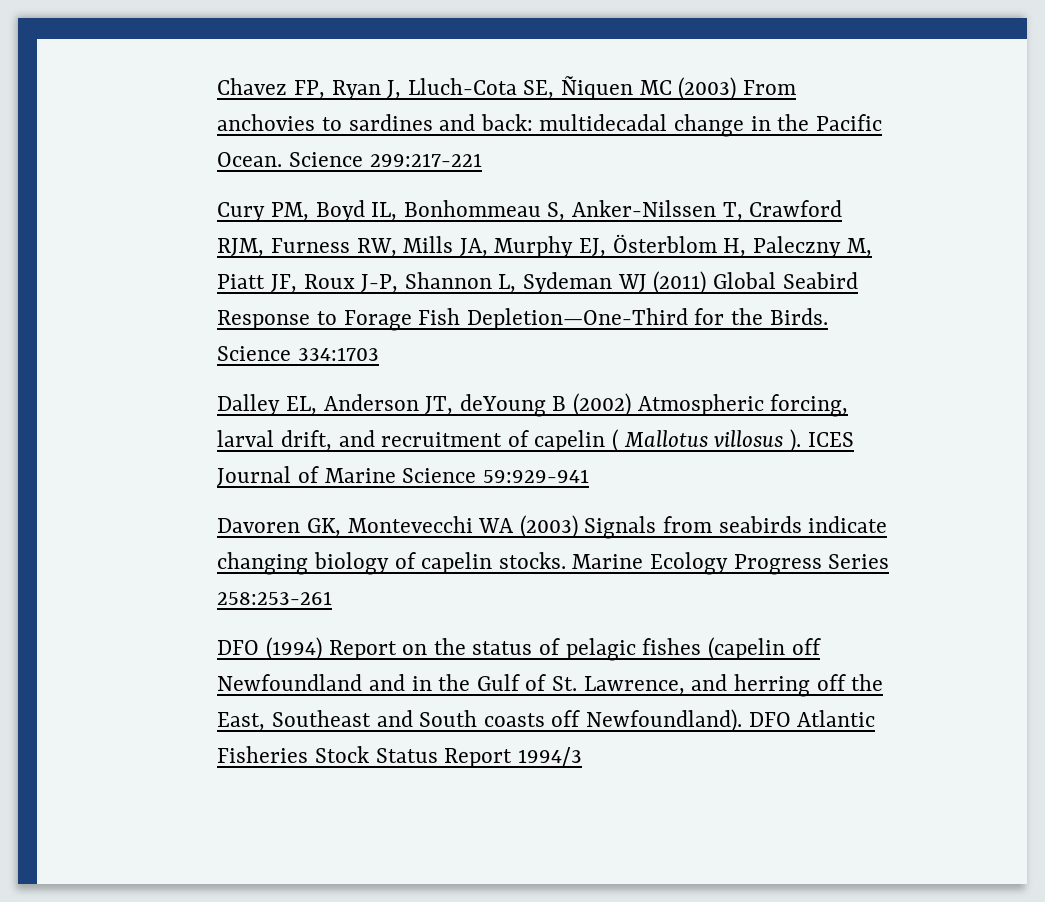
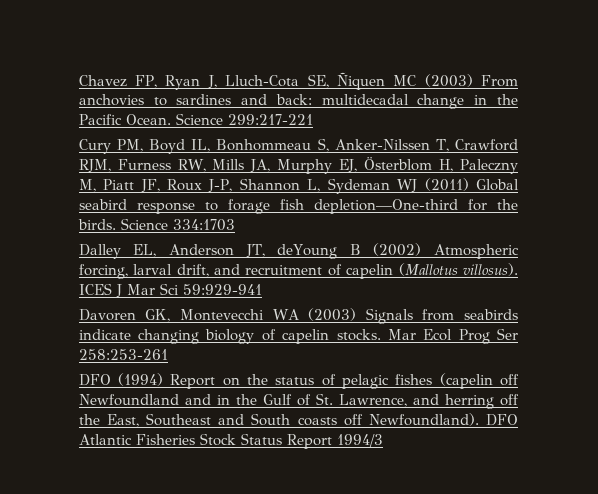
- Cury PM, Boyd IL, Bonhommeau S, Anker-Nilssen T, Crawford RJM, Furness RW, Mills JA, Murphy EJ, Österblom H, Paleczny M, Piatt JF, Roux J-P, Shannon L, Sydeman WJ (2011) Global Seabird Response to Forage Fish Depletion—One-Third for the Birds.
+ Cury PM, Boyd IL, Bonhommeau S, Anker-Nilssen T, Crawford RJM, Furness RW, Mills JA, Murphy EJ, Österblom H, Paleczny M, Piatt JF, Roux J-P, Shannon L, Sydeman WJ (2011) Global seabird response to forage fish depletion—One-third for the birds.
- Dalley EL, Anderson JT, deYoung B (2002) Atmospheric forcing, larval drift, and recruitment of capelin ( Mallotus villosus ). ICES Journal of Marine Science 59:929-941
+ Dalley EL, Anderson JT, deYoung B (2002) Atmospheric forcing, larval drift, and recruitment of capelin (Mallotus villosus). ICES J Mar Sci 59:929-941
- Marine Ecology Progress Series 258:253-261
+ Mar Ecol Prog Ser 258:253-261

